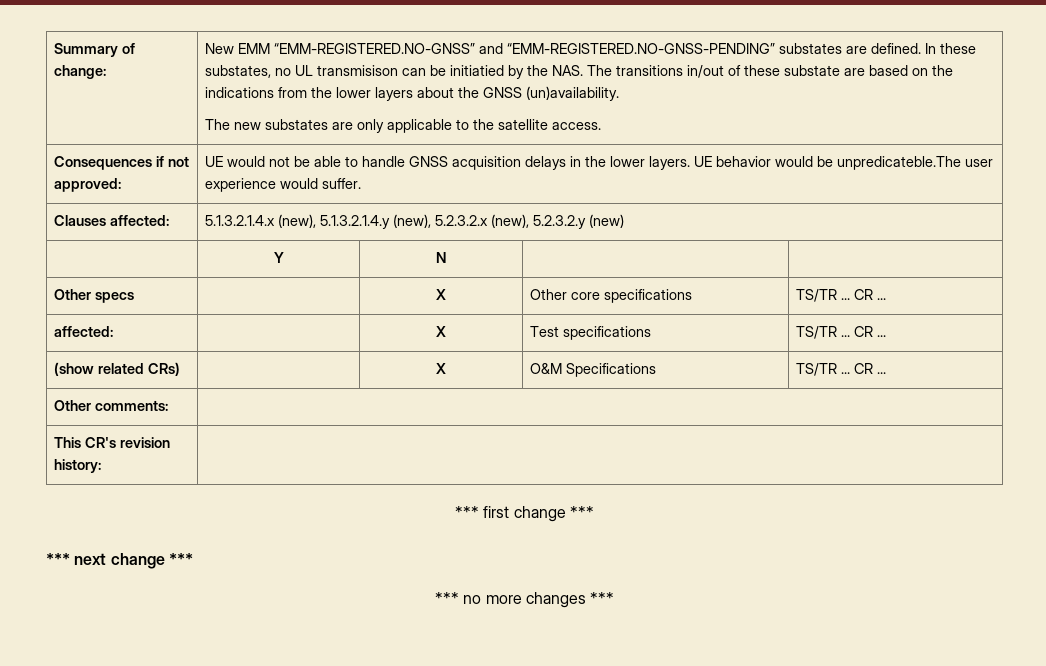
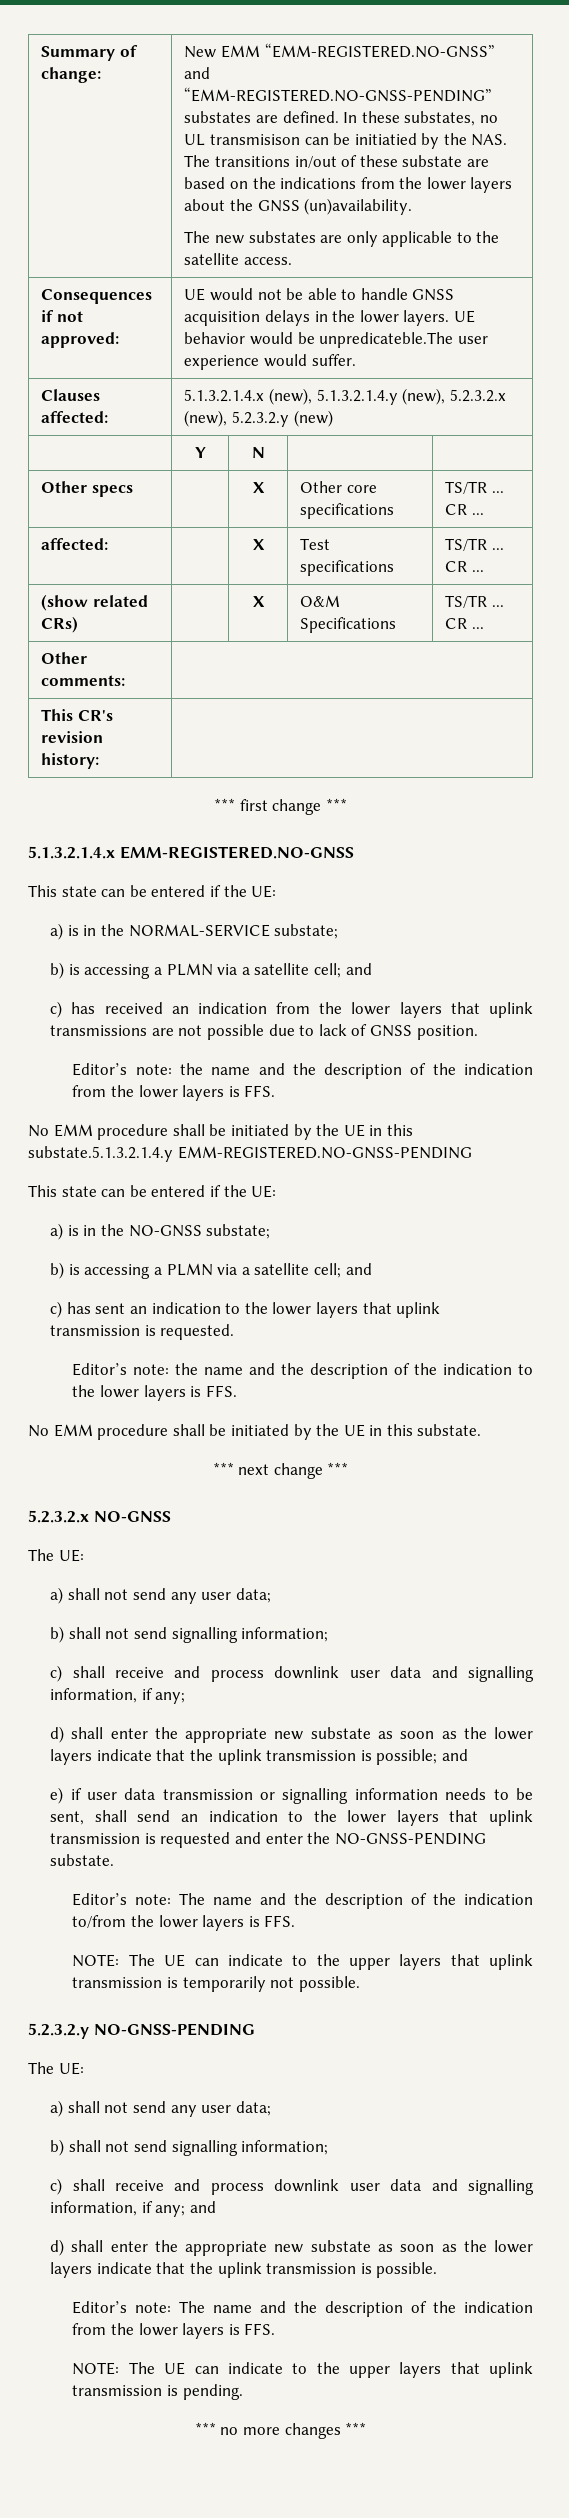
+ 5.1.3.2.1.4.x EMM-REGISTERED.NO-GNSS
+ This state can be entered if the UE:
+ a) is in the NORMAL-SERVICE substate;
+ b) is accessing a PLMN via a satellite cell; and
+ c) has received an indication from the lower layers that uplink transmissions are not possible due to lack of GNSS position.
+ Editor’s note: the name and the description of the indication from the lower layers is FFS.
+ No EMM procedure shall be initiated by the UE in this substate.5.1.3.2.1.4.y EMM-REGISTERED.NO-GNSS-PENDING
+ This state can be entered if the UE:
+ a) is in the NO-GNSS substate;
+ b) is accessing a PLMN via a satellite cell; and
+ c) has sent an indication to the lower layers that uplink transmission is requested.
+ Editor’s note: the name and the description of the indication to the lower layers is FFS.
+ No EMM procedure shall be initiated by the UE in this substate.
  *** next change ***
+ 5.2.3.2.x NO-GNSS
+ The UE:
+ a) shall not send any user data;
+ b) shall not send signalling information;
+ c) shall receive and process downlink user data and signalling information, if any;
+ d) shall enter the appropriate new substate as soon as the lower layers indicate that the uplink transmission is possible; and
+ e) if user data transmission or signalling information needs to be sent, shall send an indication to the lower layers that uplink transmission is requested and enter the NO-GNSS-PENDING substate.
+ Editor’s note: The name and the description of the indication to/from the lower layers is FFS.
+ NOTE: The UE can indicate to the upper layers that uplink transmission is temporarily not possible.
+ 5.2.3.2.y NO-GNSS-PENDING
+ The UE:
+ a) shall not send any user data;
+ b) shall not send signalling information;
+ c) shall receive and process downlink user data and signalling information, if any; and
+ d) shall enter the appropriate new substate as soon as the lower layers indicate that the uplink transmission is possible.
+ Editor’s note: The name and the description of the indication from the lower layers is FFS.
+ NOTE: The UE can indicate to the upper layers that uplink transmission is pending.

